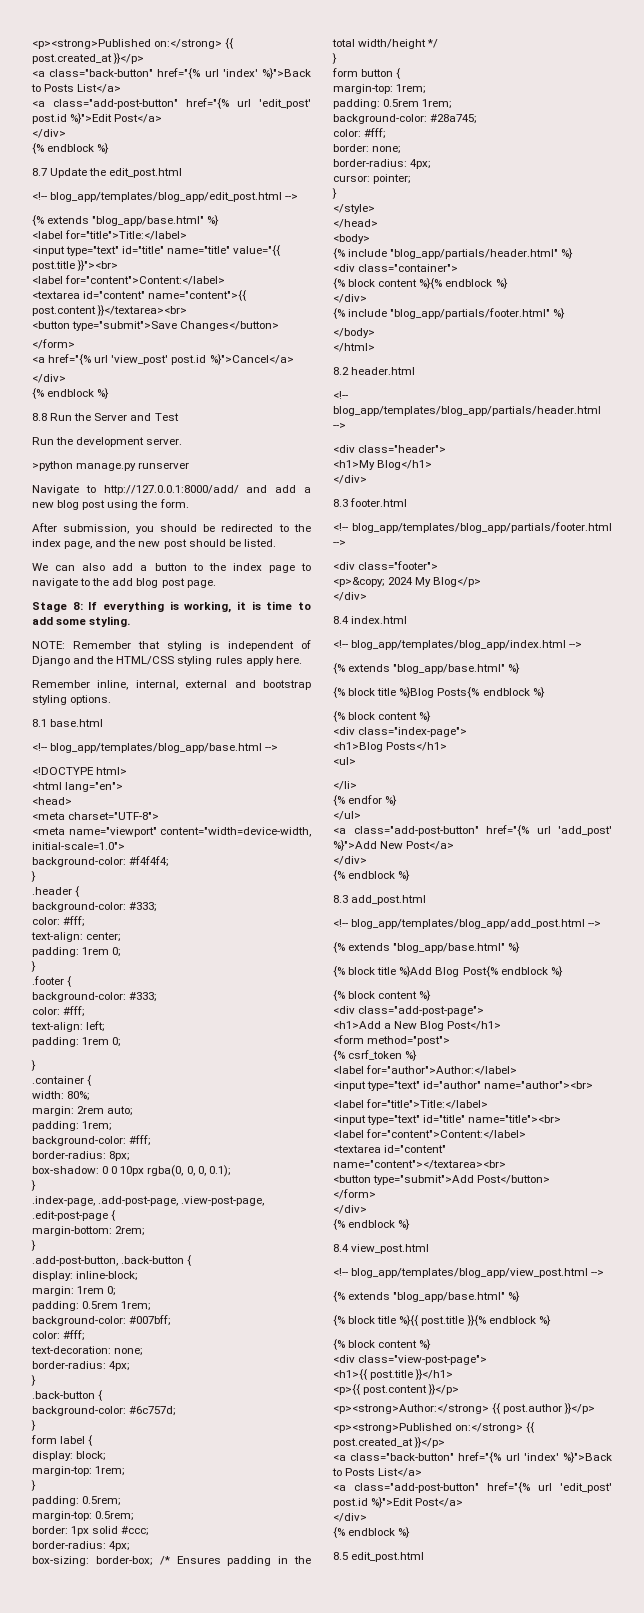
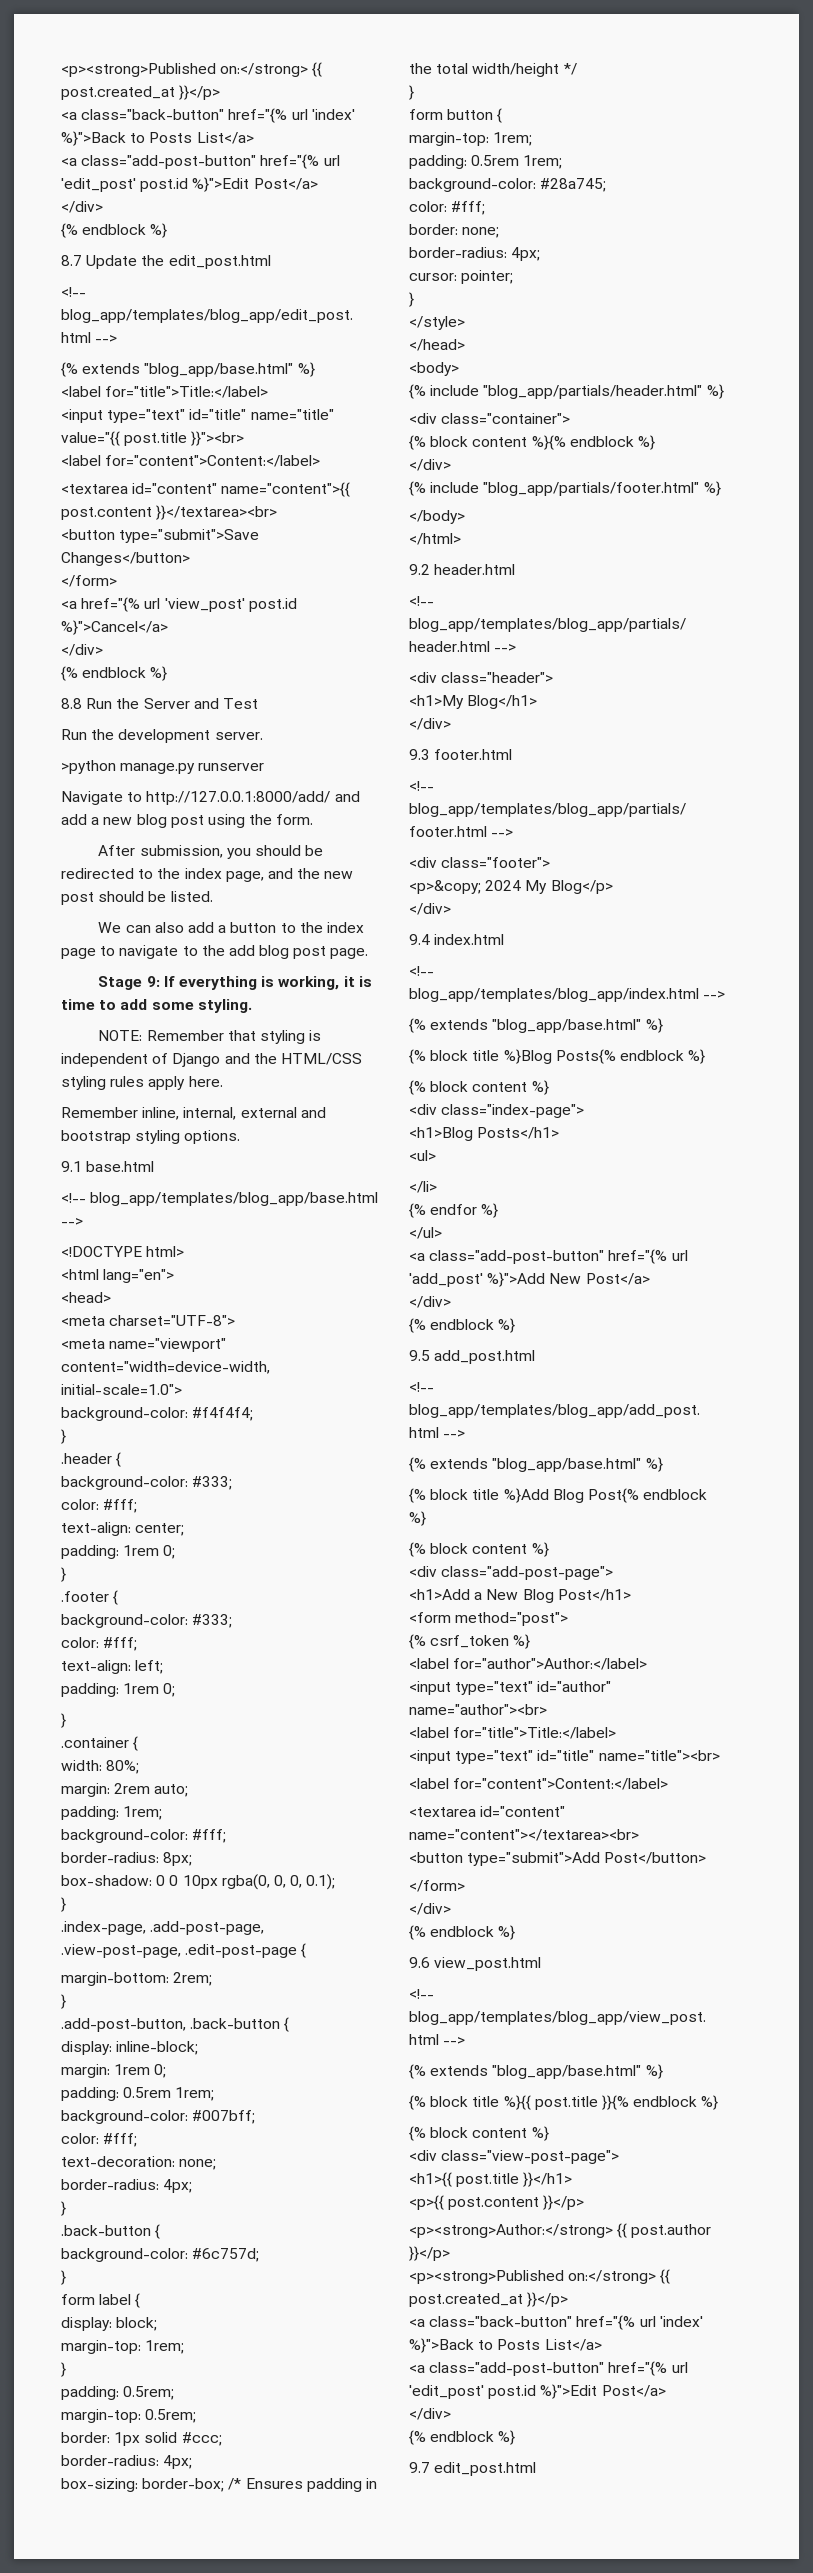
- Stage 8: If everything is working, it is time to add some styling.
+ Stage 9: If everything is working, it is time to add some styling.
- 8.1 base.html
+ 9.1 base.html
- 8.2 header.html
+ 9.2 header.html
- 8.3 footer.html
+ 9.3 footer.html
- 8.4 index.html
+ 9.4 index.html
- 8.3 add_post.html
+ 9.5 add_post.html
- 8.4 view_post.html
+ 9.6 view_post.html
- 8.5 edit_post.html
+ 9.7 edit_post.html

